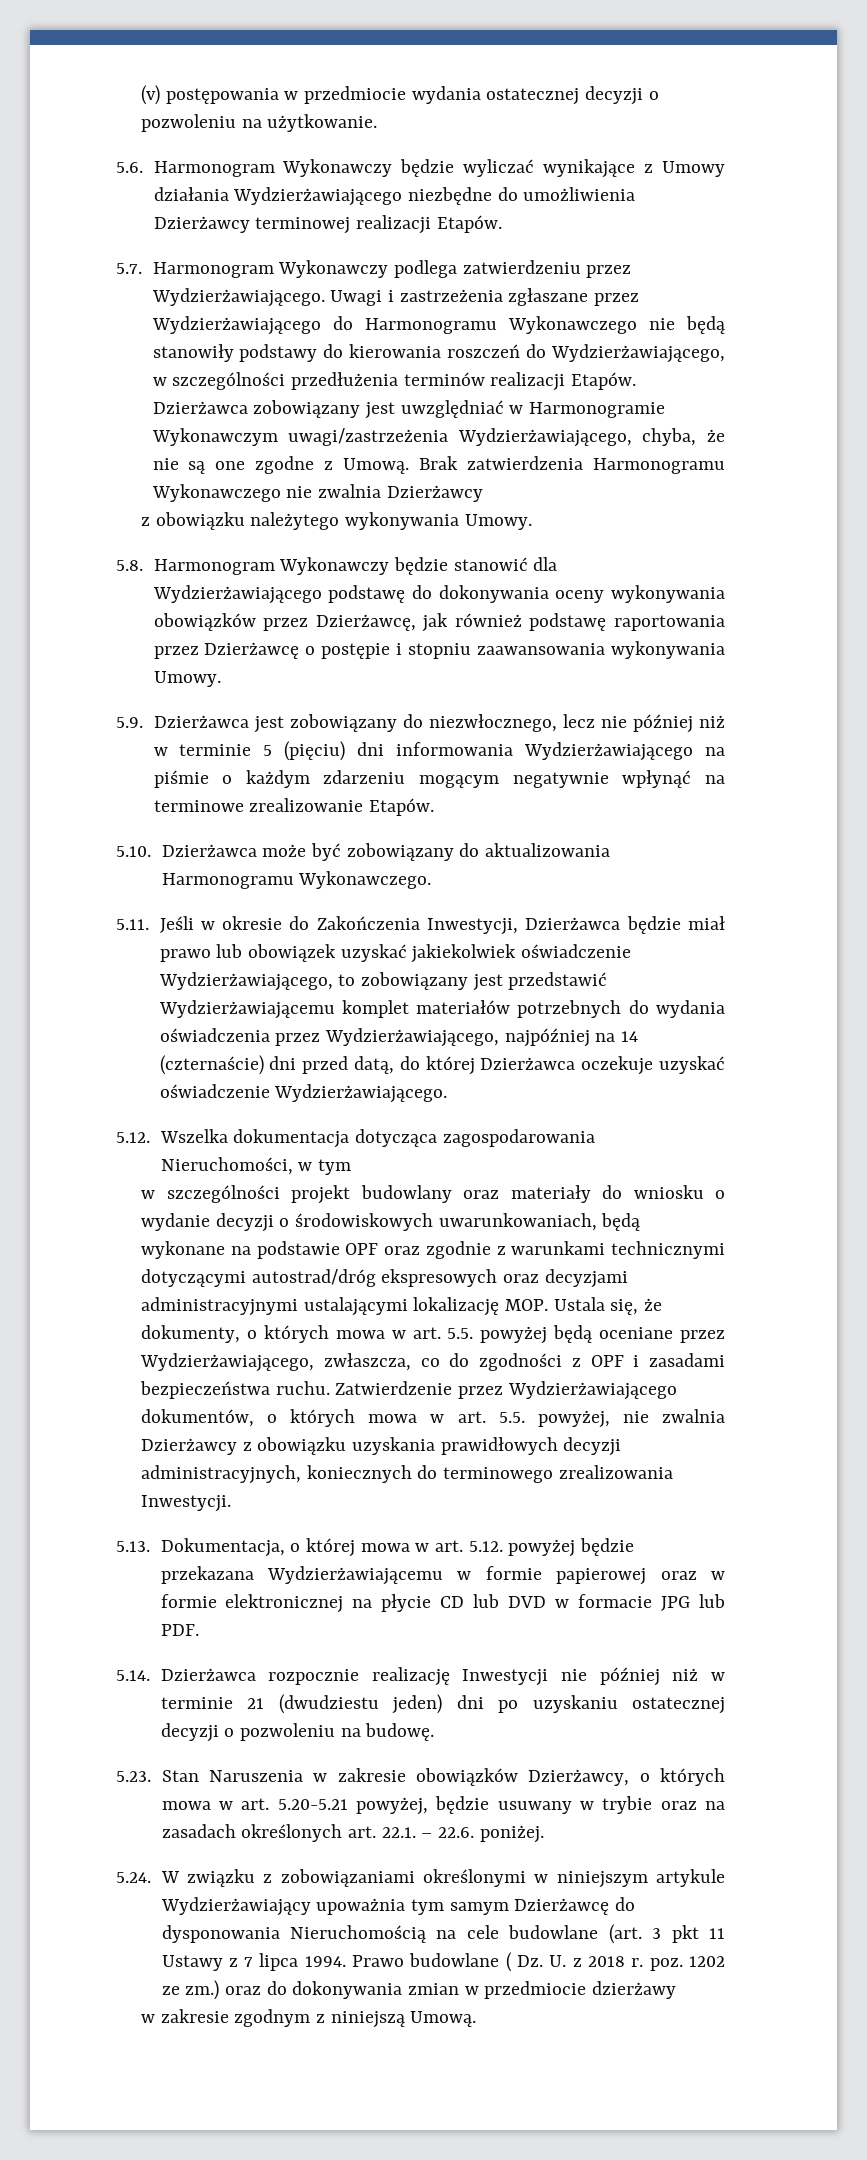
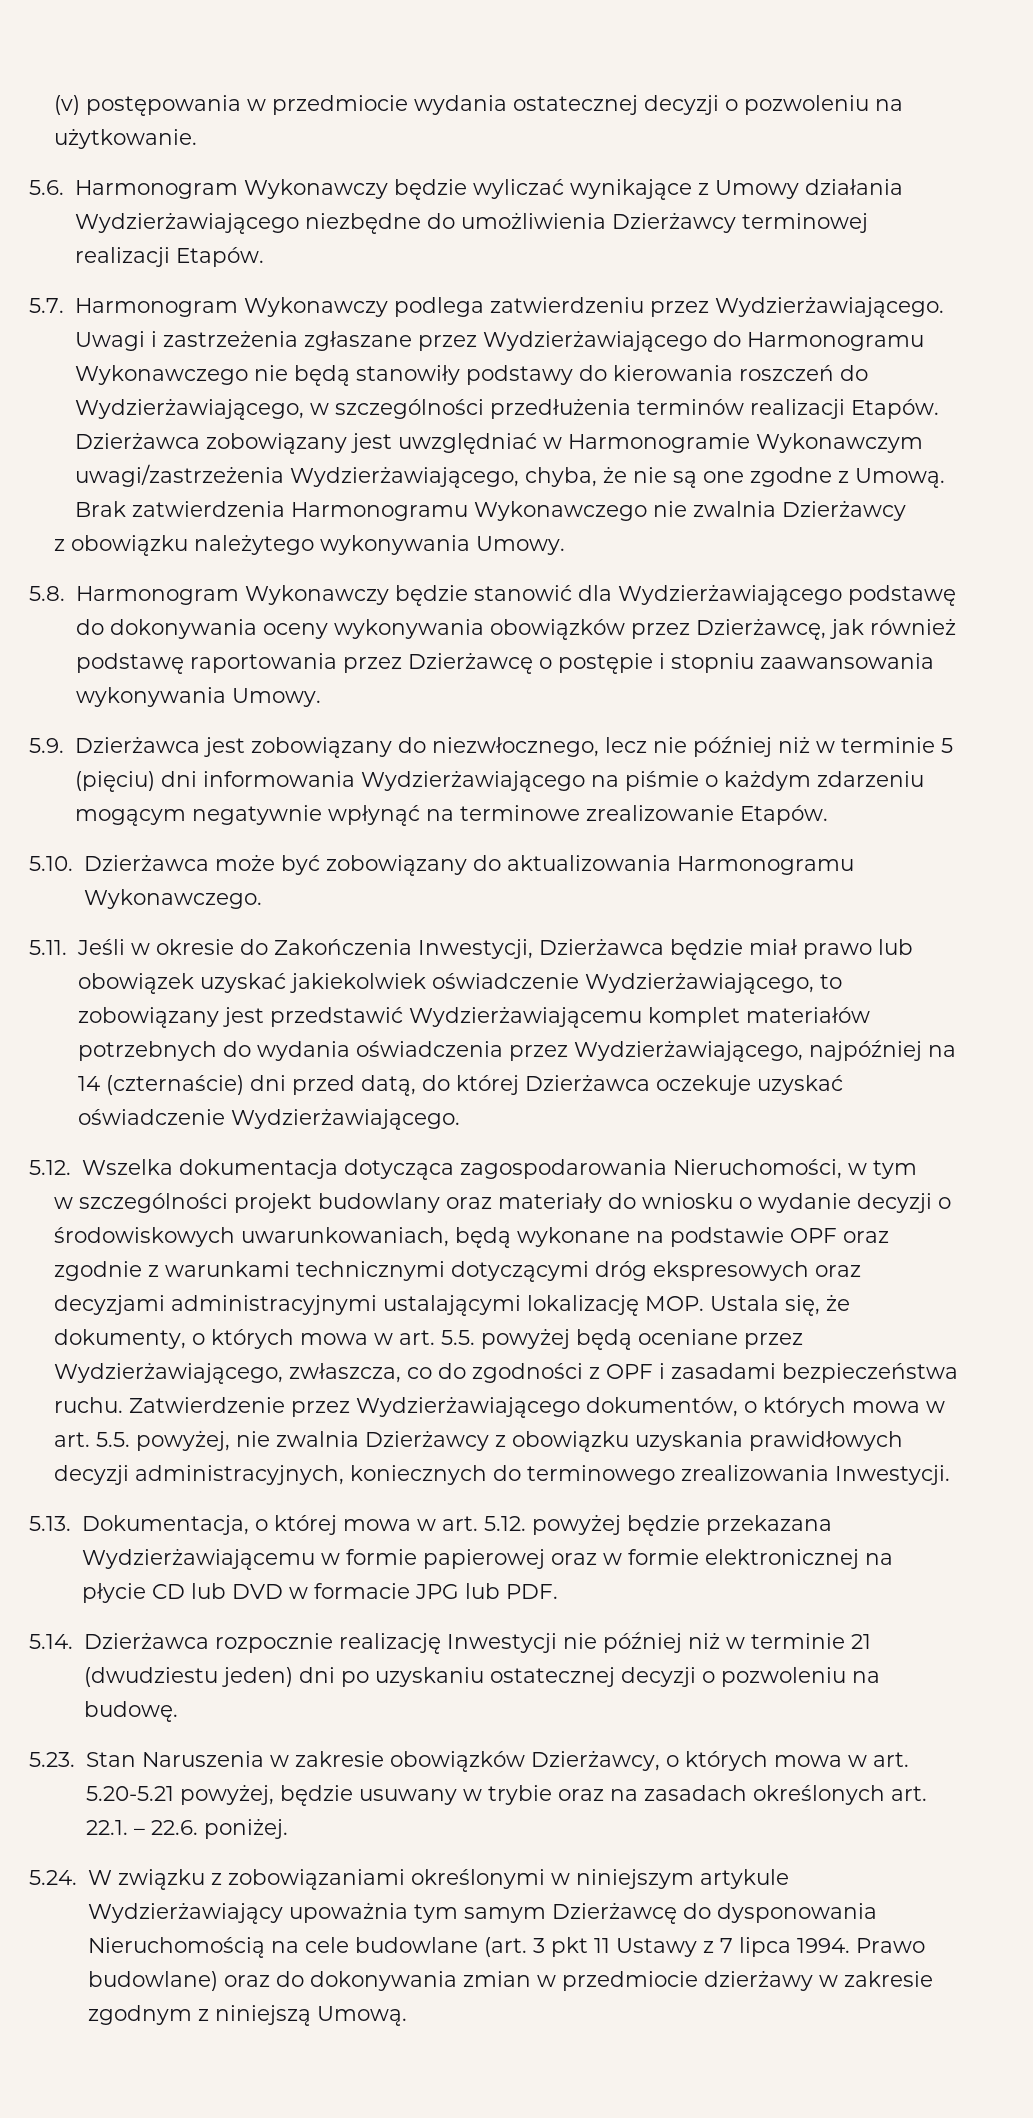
- w szczególności projekt budowlany oraz materiały do wniosku o wydanie decyzji o środowiskowych uwarunkowaniach, będą wykonane na podstawie OPF oraz zgodnie z warunkami technicznymi dotyczącymi autostrad/dróg ekspresowych oraz decyzjami administracyjnymi ustalającymi lokalizację MOP. Ustala się, że dokumenty, o których mowa w art. 5.5. powyżej będą oceniane przez Wydzierżawiającego, zwłaszcza, co do zgodności z OPF i zasadami bezpieczeństwa ruchu.
+ w szczególności projekt budowlany oraz materiały do wniosku o wydanie decyzji o środowiskowych uwarunkowaniach, będą wykonane na podstawie OPF oraz zgodnie z warunkami technicznymi dotyczącymi dróg ekspresowych oraz decyzjami administracyjnymi ustalającymi lokalizację MOP. Ustala się, że dokumenty, o których mowa w art. 5.5. powyżej będą oceniane przez Wydzierżawiającego, zwłaszcza, co do zgodności z OPF i zasadami bezpieczeństwa ruchu.
- Prawo budowlane ( Dz. U. z 2018 r. poz. 1202 ze zm.) oraz do dokonywania zmian w przedmiocie dzierżawy
- w zakresie zgodnym z niniejszą Umową.
+ Prawo budowlane) oraz do dokonywania zmian w przedmiocie dzierżawy w zakresie zgodnym z niniejszą Umową.

